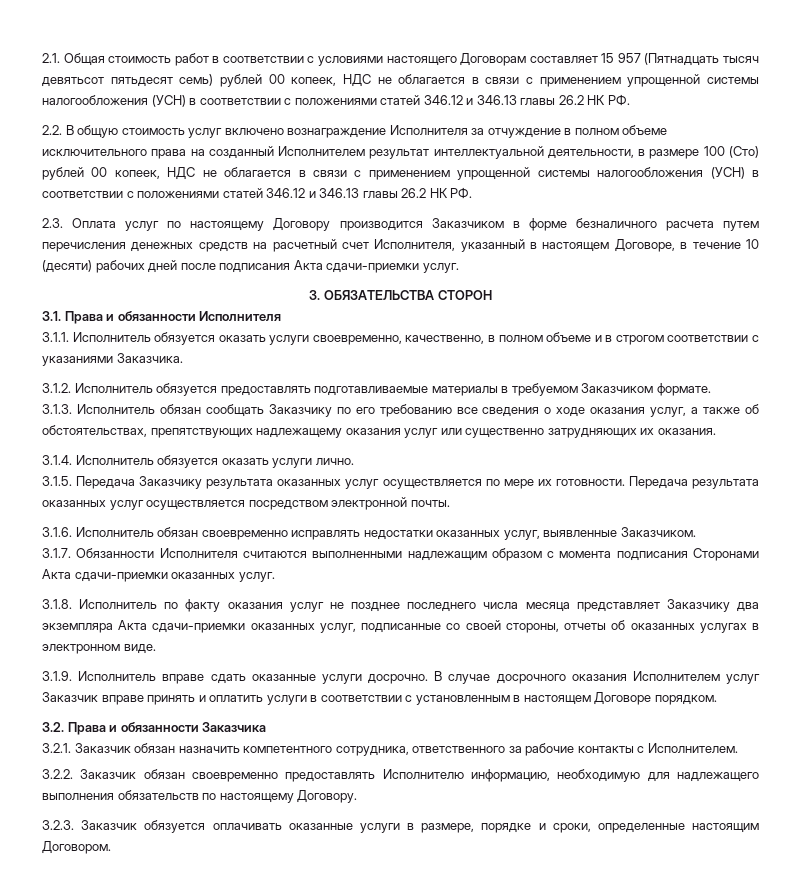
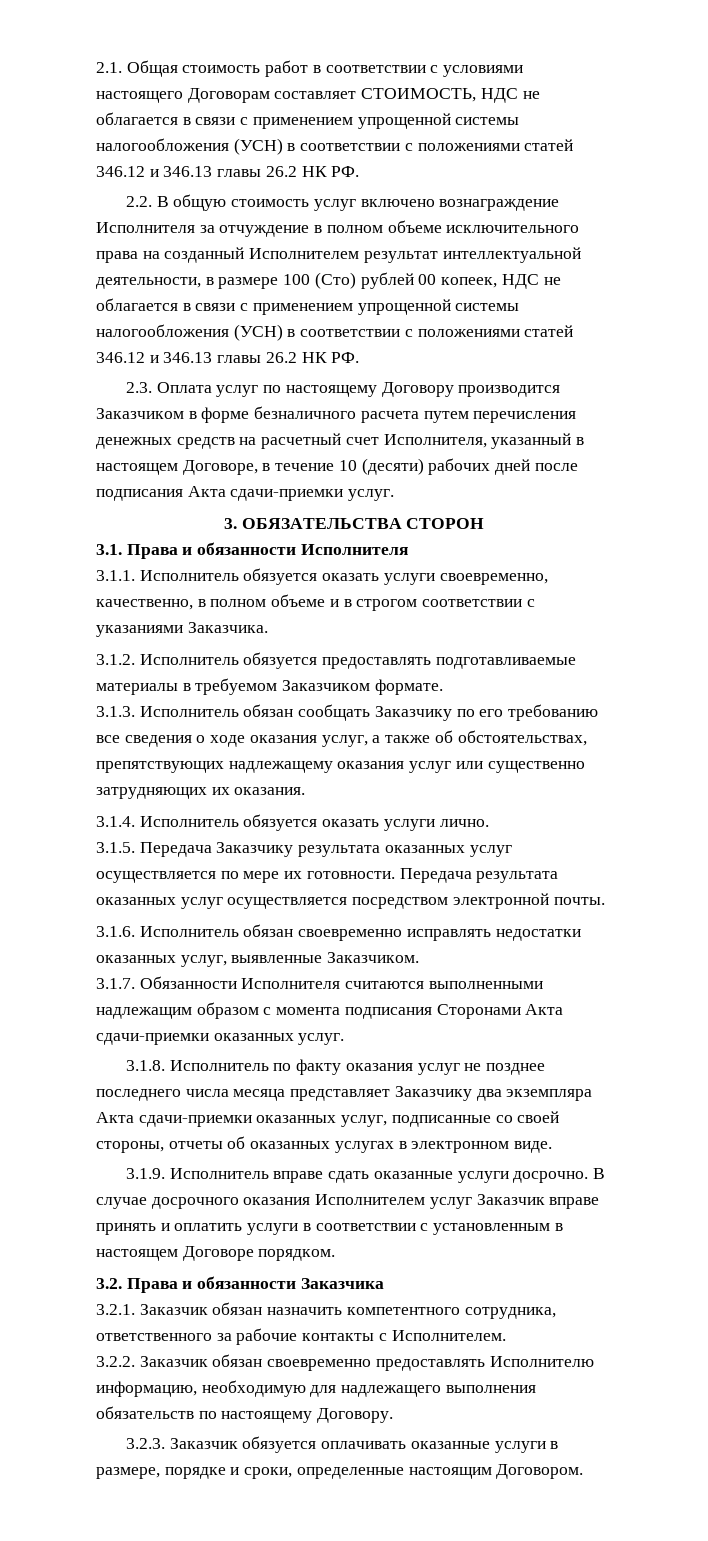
- 2.1. Общая стоимость работ в соответствии с условиями настоящего Договорам составляет 15 957 (Пятнадцать тысяч девятьсот пятьдесят семь) рублей 00 копеек, НДС не облагается в связи с применением упрощенной системы налогообложения (УСН) в соответствии с положениями статей 346.12 и 346.13 главы 26.2 НК РФ.
+ 2.1. Общая стоимость работ в соответствии с условиями настоящего Договорам составляет СТОИМОСТЬ, НДС не облагается в связи с применением упрощенной системы налогообложения (УСН) в соответствии с положениями статей 346.12 и 346.13 главы 26.2 НК РФ.

